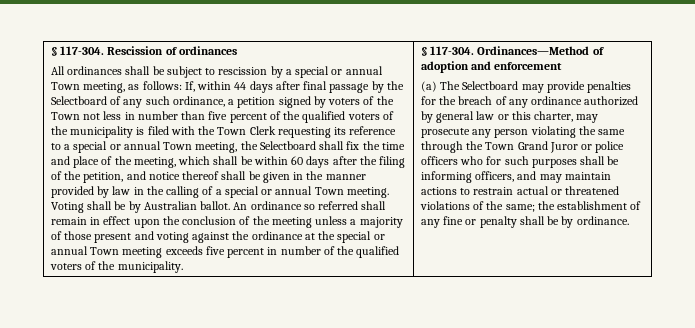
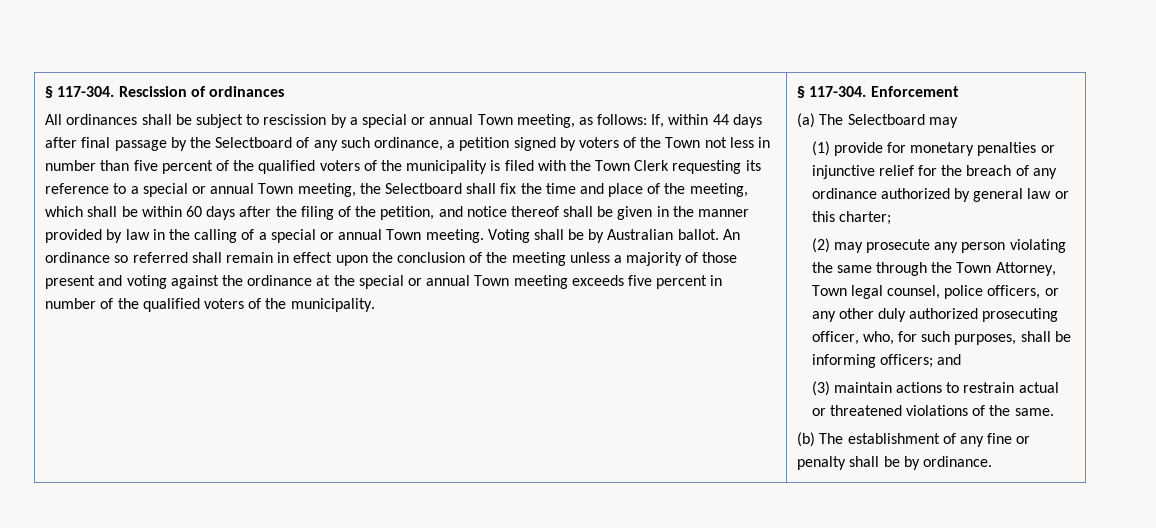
- Ordinances—Method of adoption and enforcement
+ Enforcement
- (a) The Selectboard may provide penalties for the breach of any ordinance authorized by general law or this charter, may prosecute any person violating the same through the Town Grand Juror or police officers who for such purposes shall be informing officers, and may maintain actions to restrain actual or threatened violations of the same; the establishment of any fine or penalty shall be by ordinance.
+ (a) The Selectboard may
+ (1) provide for monetary penalties or injunctive relief for the breach of any ordinance authorized by general law or this charter;
+ (2) may prosecute any person violating the same through the Town Attorney, Town legal counsel, police officers, or any other duly authorized prosecuting officer, who, for such purposes, shall be informing officers; and
+ (3) maintain actions to restrain actual or threatened violations of the same.
+ (b) The establishment of any fine or penalty shall be by ordinance.

